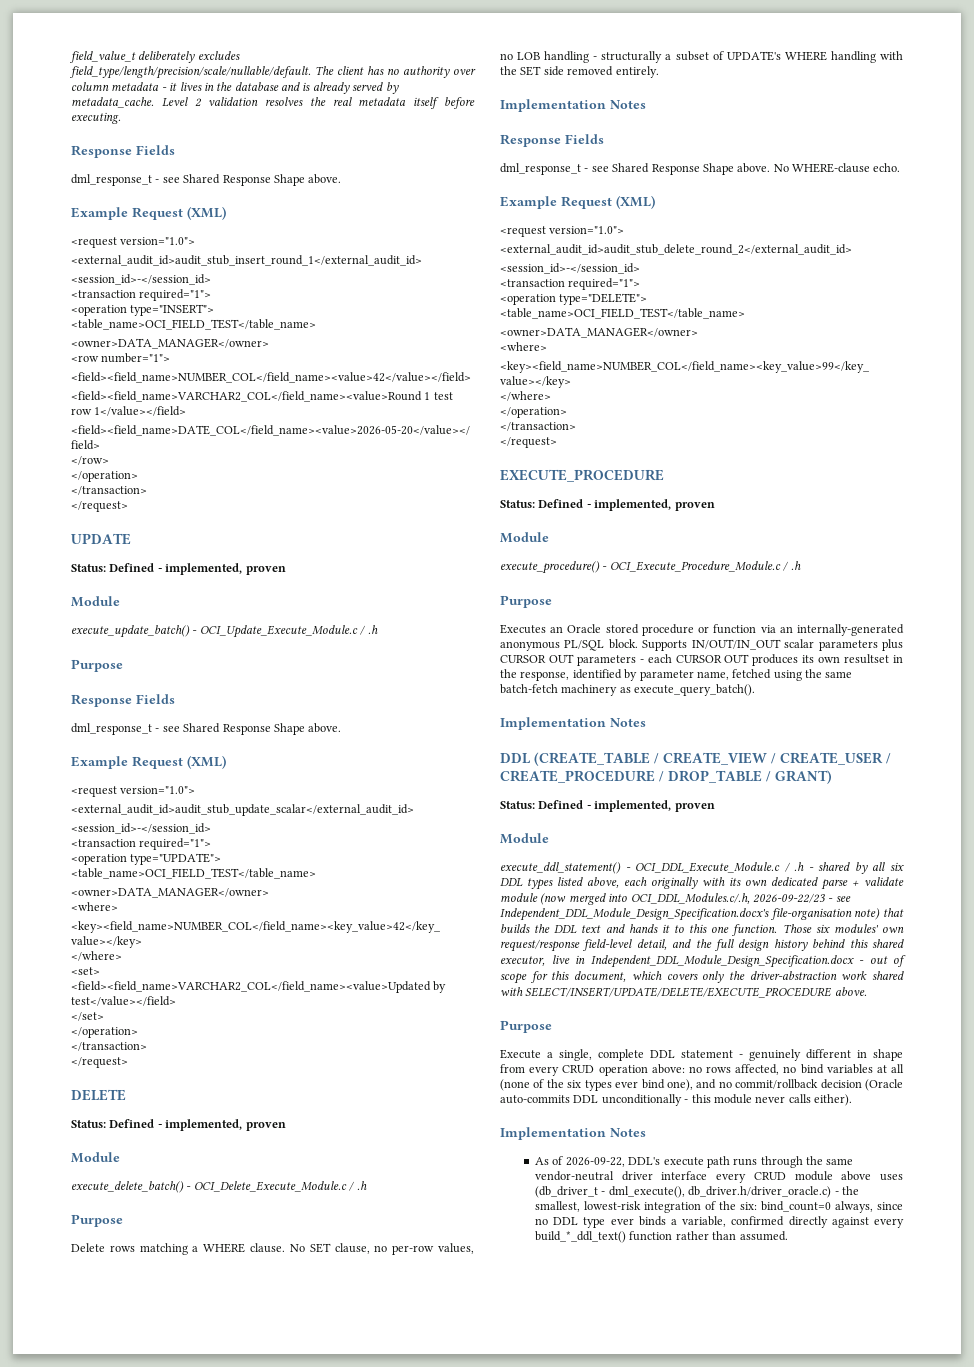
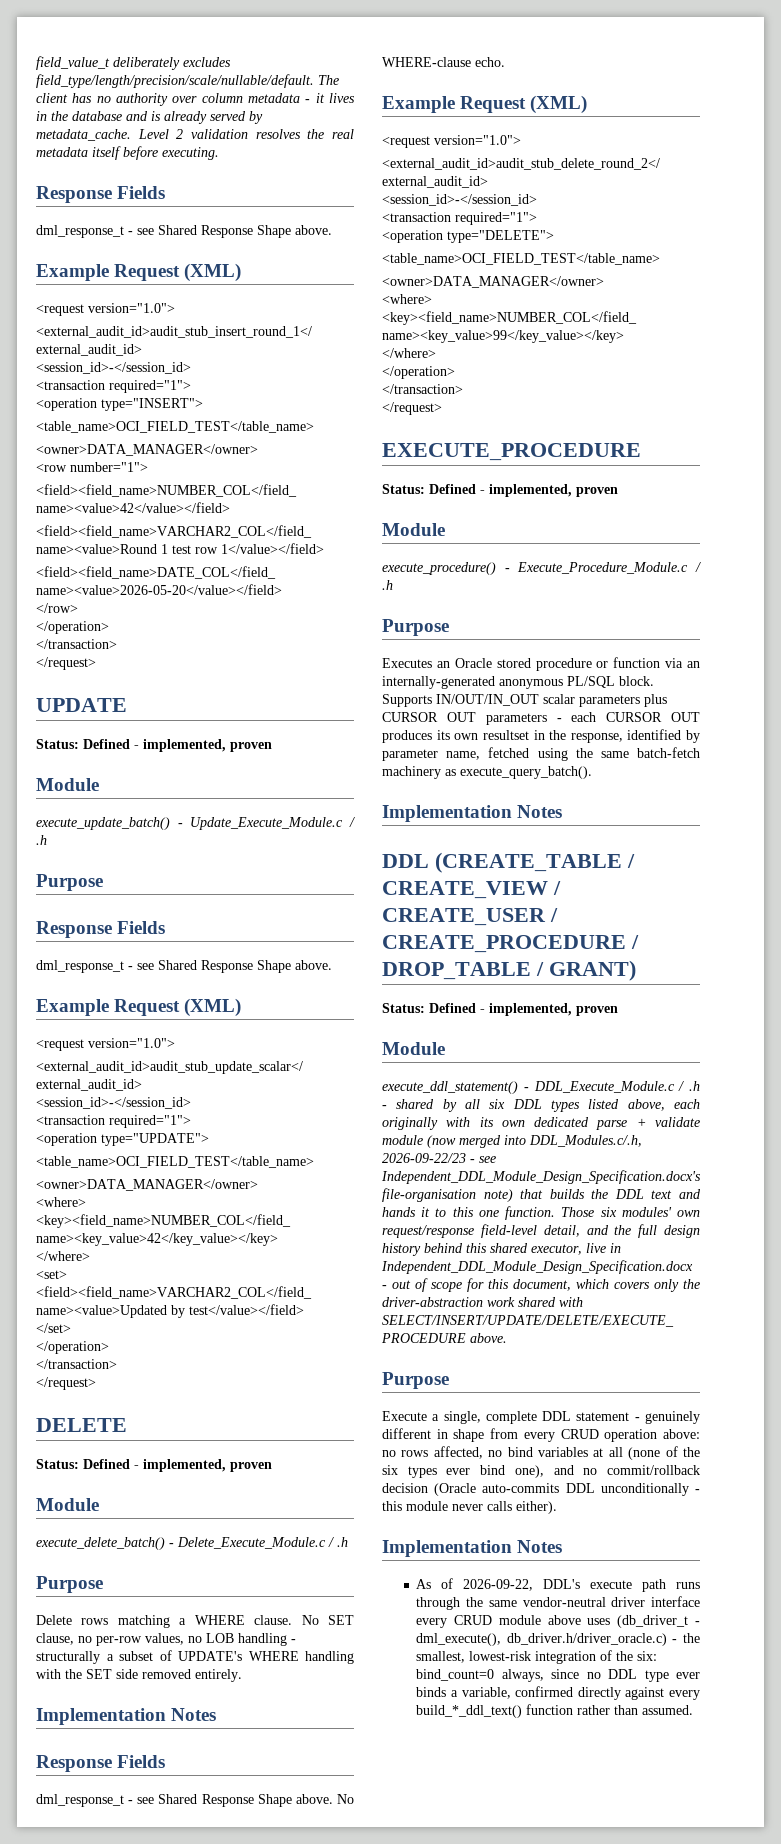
- execute_update_batch() - OCI_Update_Execute_Module.c / .h
+ execute_update_batch() - Update_Execute_Module.c / .h
- execute_delete_batch() - OCI_Delete_Execute_Module.c / .h
+ execute_delete_batch() - Delete_Execute_Module.c / .h
- execute_procedure() - OCI_Execute_Procedure_Module.c / .h
+ execute_procedure() - Execute_Procedure_Module.c / .h
- execute_ddl_statement() - OCI_DDL_Execute_Module.c / .h - shared by all six DDL types listed above, each originally with its own dedicated parse + validate module (now merged into OCI_DDL_Modules.c/.h, 2026-09-22/23 - see Independent_DDL_Module_Design_Specification.docx's file-organisation note) that builds the DDL text and hands it to this one function.
+ execute_ddl_statement() - DDL_Execute_Module.c / .h - shared by all six DDL types listed above, each originally with its own dedicated parse + validate module (now merged into DDL_Modules.c/.h, 2026-09-22/23 - see Independent_DDL_Module_Design_Specification.docx's file-organisation note) that builds the DDL text and hands it to this one function.

